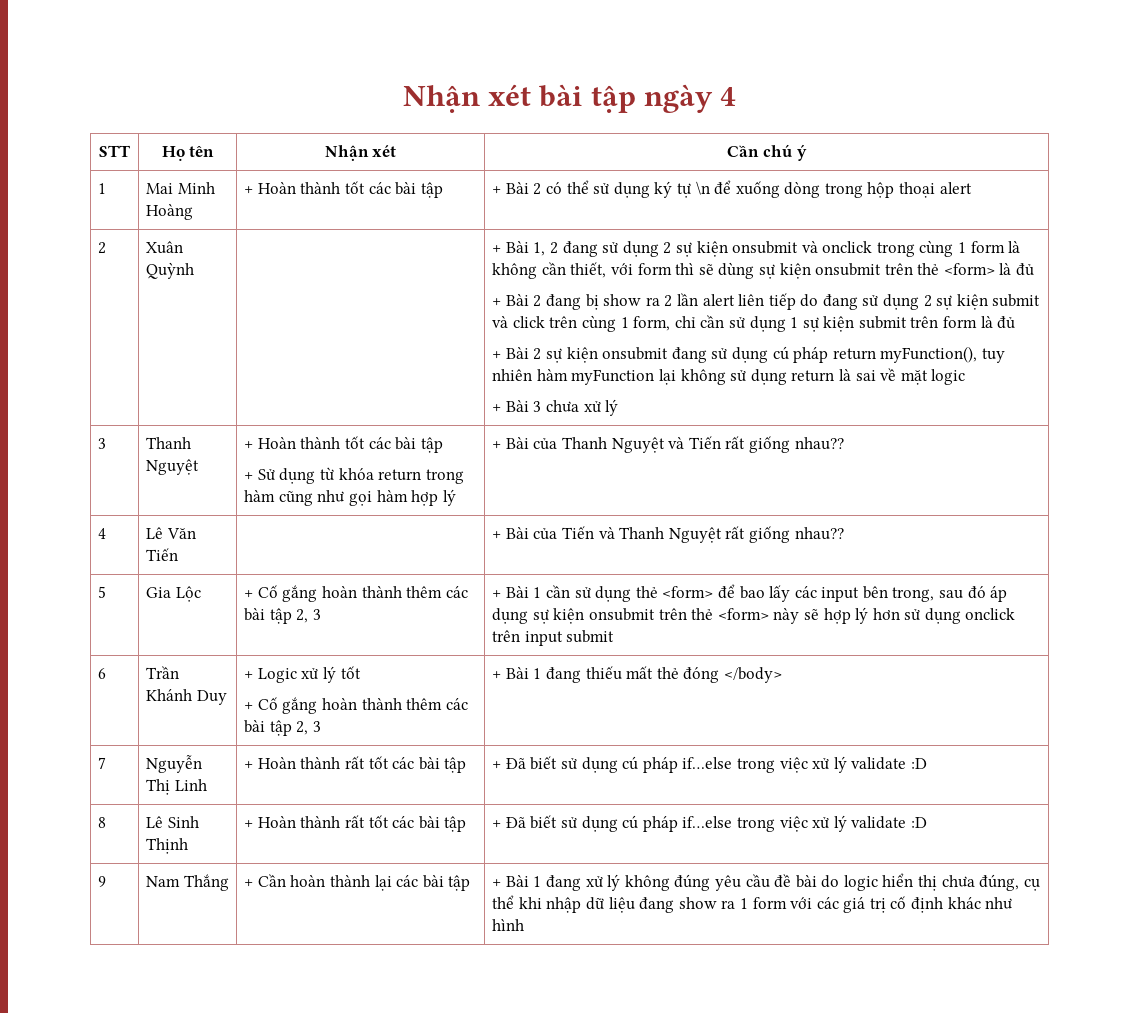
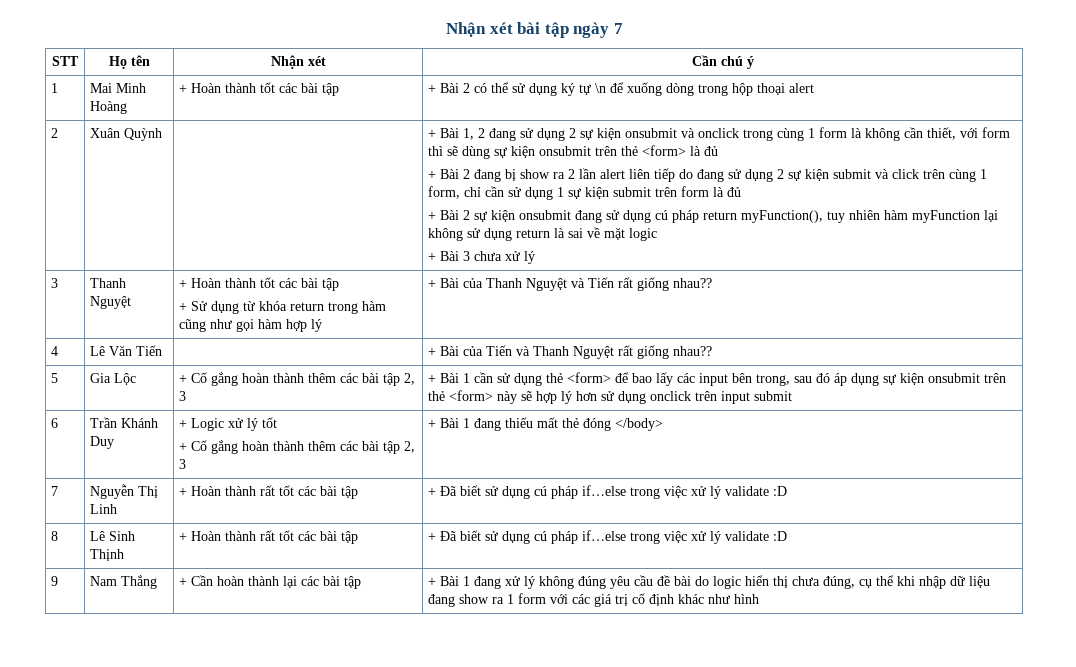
- Nhận xét bài tập ngày 4
+ Nhận xét bài tập ngày 7

